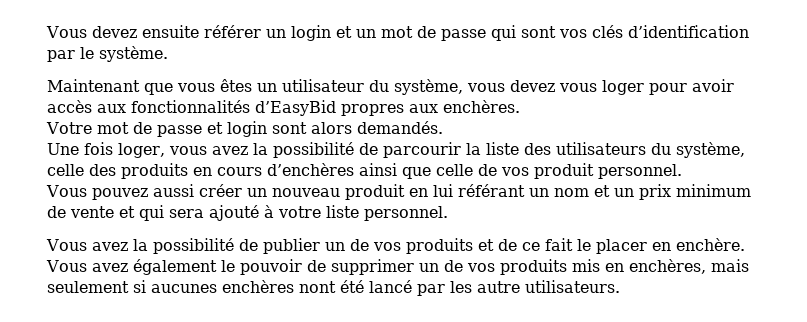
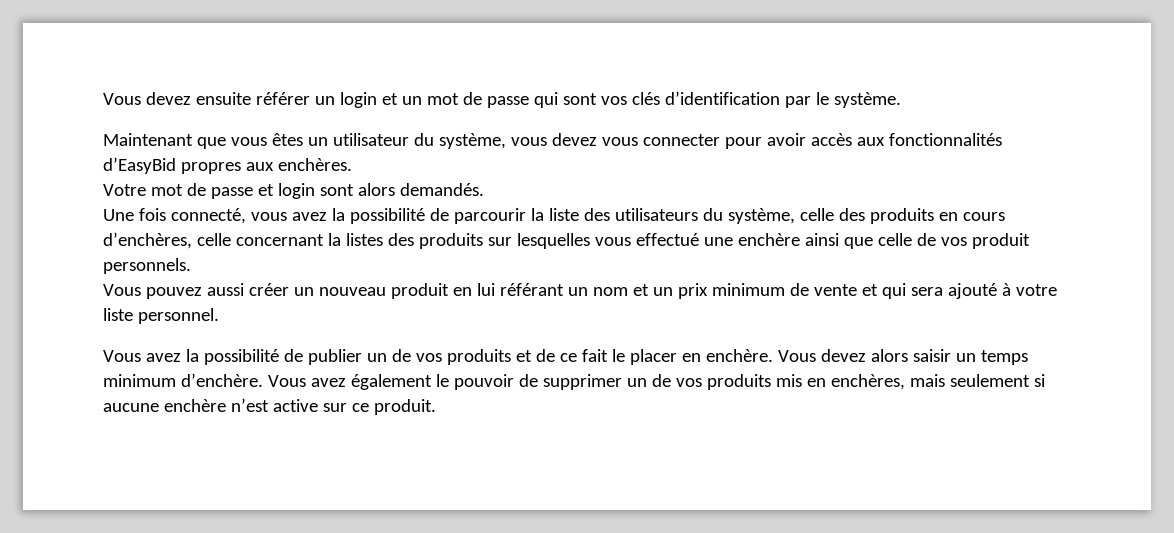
- Maintenant que vous êtes un utilisateur du système, vous devez vous loger pour avoir accès aux fonctionnalités d’EasyBid propres aux enchères.
+ Maintenant que vous êtes un utilisateur du système, vous devez vous connecter pour avoir accès aux fonctionnalités d’EasyBid propres aux enchères.
- Une fois loger, vous avez la possibilité de parcourir la liste des utilisateurs du système, celle des produits en cours d’enchères ainsi que celle de vos produit personnel.
+ Une fois connecté, vous avez la possibilité de parcourir la liste des utilisateurs du système, celle des produits en cours d’enchères, celle concernant la listes des produits sur lesquelles vous effectué une enchère ainsi que celle de vos produit personnels.
- Vous avez également le pouvoir de supprimer un de vos produits mis en enchères, mais seulement si aucunes enchères nont été lancé par les autre utilisateurs.
+ Vous devez alors saisir un temps minimum d’enchère. Vous avez également le pouvoir de supprimer un de vos produits mis en enchères, mais seulement si aucune enchère n’est active sur ce produit.

